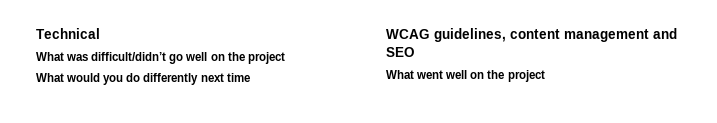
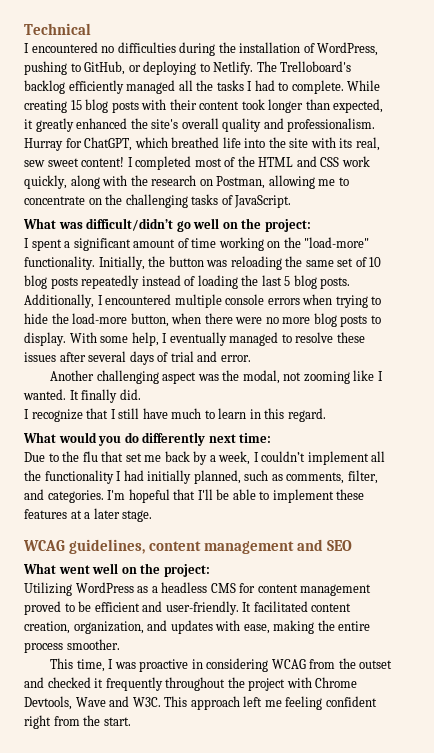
+ I encountered no difficulties during the installation of WordPress, pushing to GitHub, or deploying to Netlify. The Trelloboard's backlog efficiently managed all the tasks I had to complete. While creating 15 blog posts with their content took longer than expected, it greatly enhanced the site's overall quality and professionalism. Hurray for ChatGPT, which breathed life into the site with its real, sew sweet content! I completed most of the HTML and CSS work quickly, along with the research on Postman, allowing me to concentrate on the challenging tasks of JavaScript.
- What was difficult/didn’t go well on the project
+ What was difficult/didn’t go well on the project:
+ I spent a significant amount of time working on the "load-more" functionality. Initially, the button was reloading the same set of 10 blog posts repeatedly instead of loading the last 5 blog posts. Additionally, I encountered multiple console errors when trying to hide the load-more button, when there were no more blog posts to display. With some help, I eventually managed to resolve these issues after several days of trial and error.
+ Another challenging aspect was the modal, not zooming like I wanted. It finally did.
+ I recognize that I still have much to learn in this regard.
- What would you do differently next time
+ What would you do differently next time:
+ Due to the flu that set me back by a week, I couldn’t implement all the functionality I had initially planned, such as comments, filter, and categories. I'm hopeful that I'll be able to implement these features at a later stage.
- What went well on the project
+ What went well on the project:
+ Utilizing WordPress as a headless CMS for content management proved to be efficient and user-friendly. It facilitated content creation, organization, and updates with ease, making the entire process smoother.
+ This time, I was proactive in considering WCAG from the outset and checked it frequently throughout the project with Chrome Devtools, Wave and W3C. This approach left me feeling confident right from the start.

